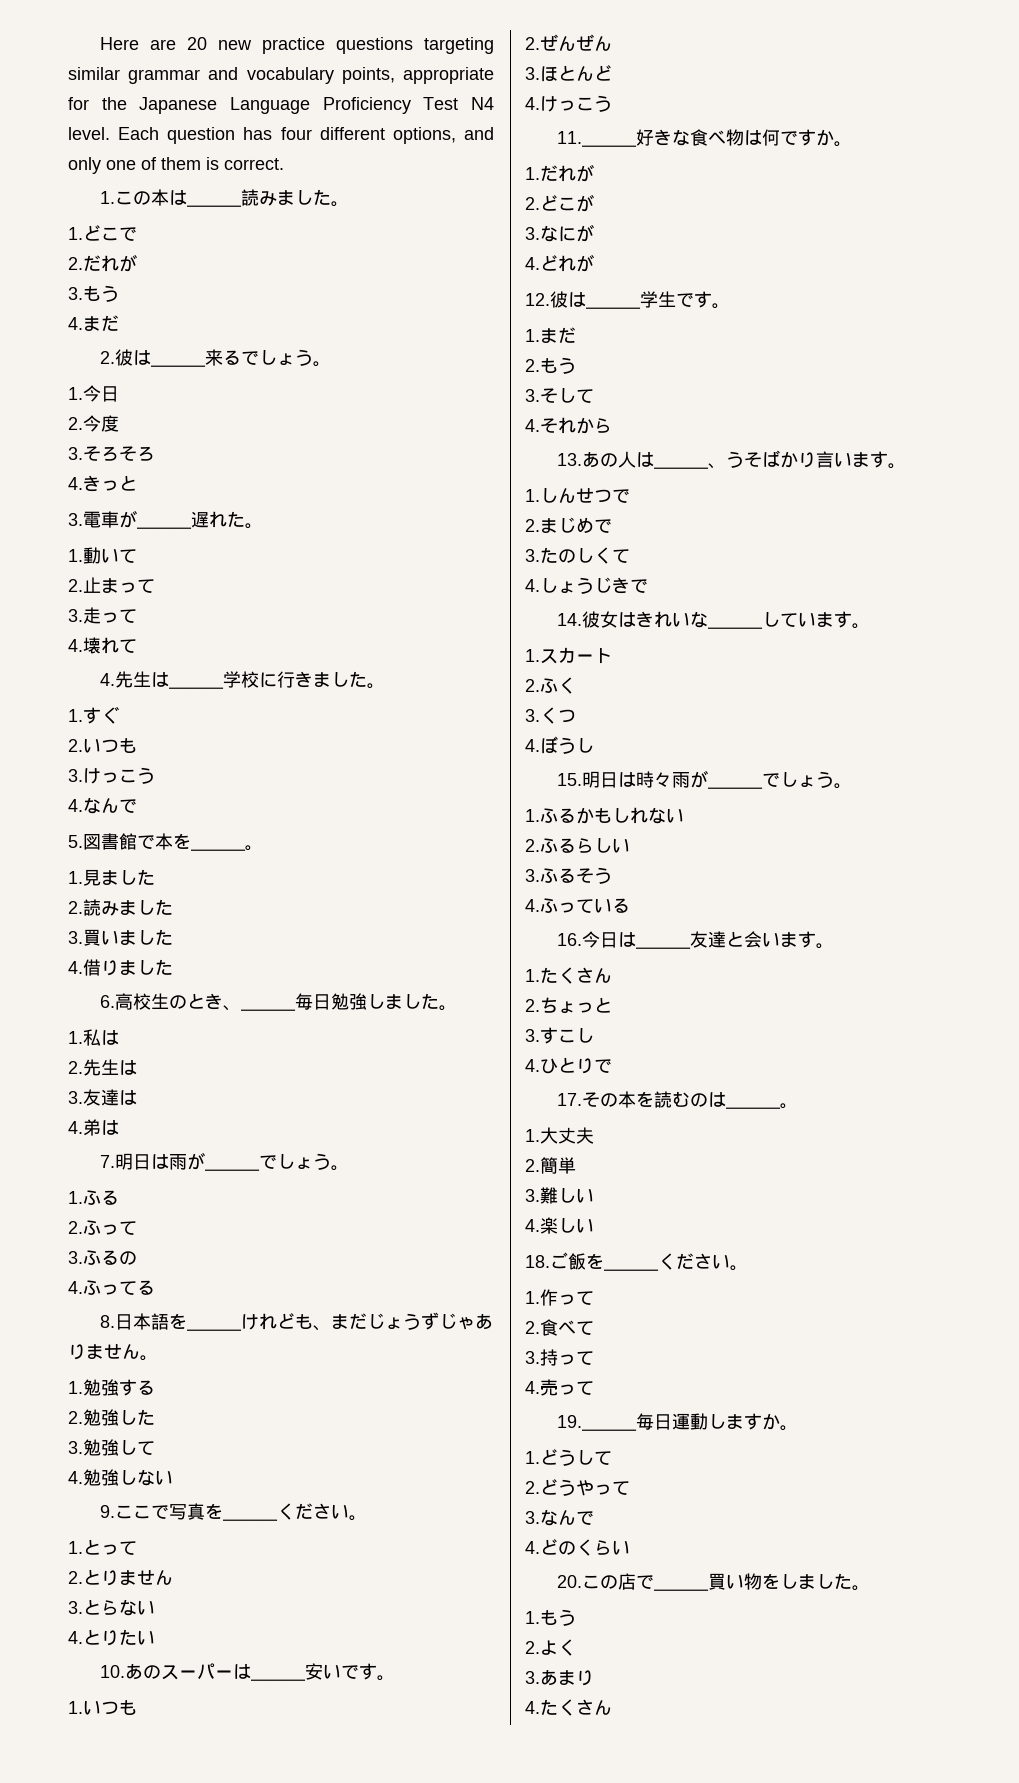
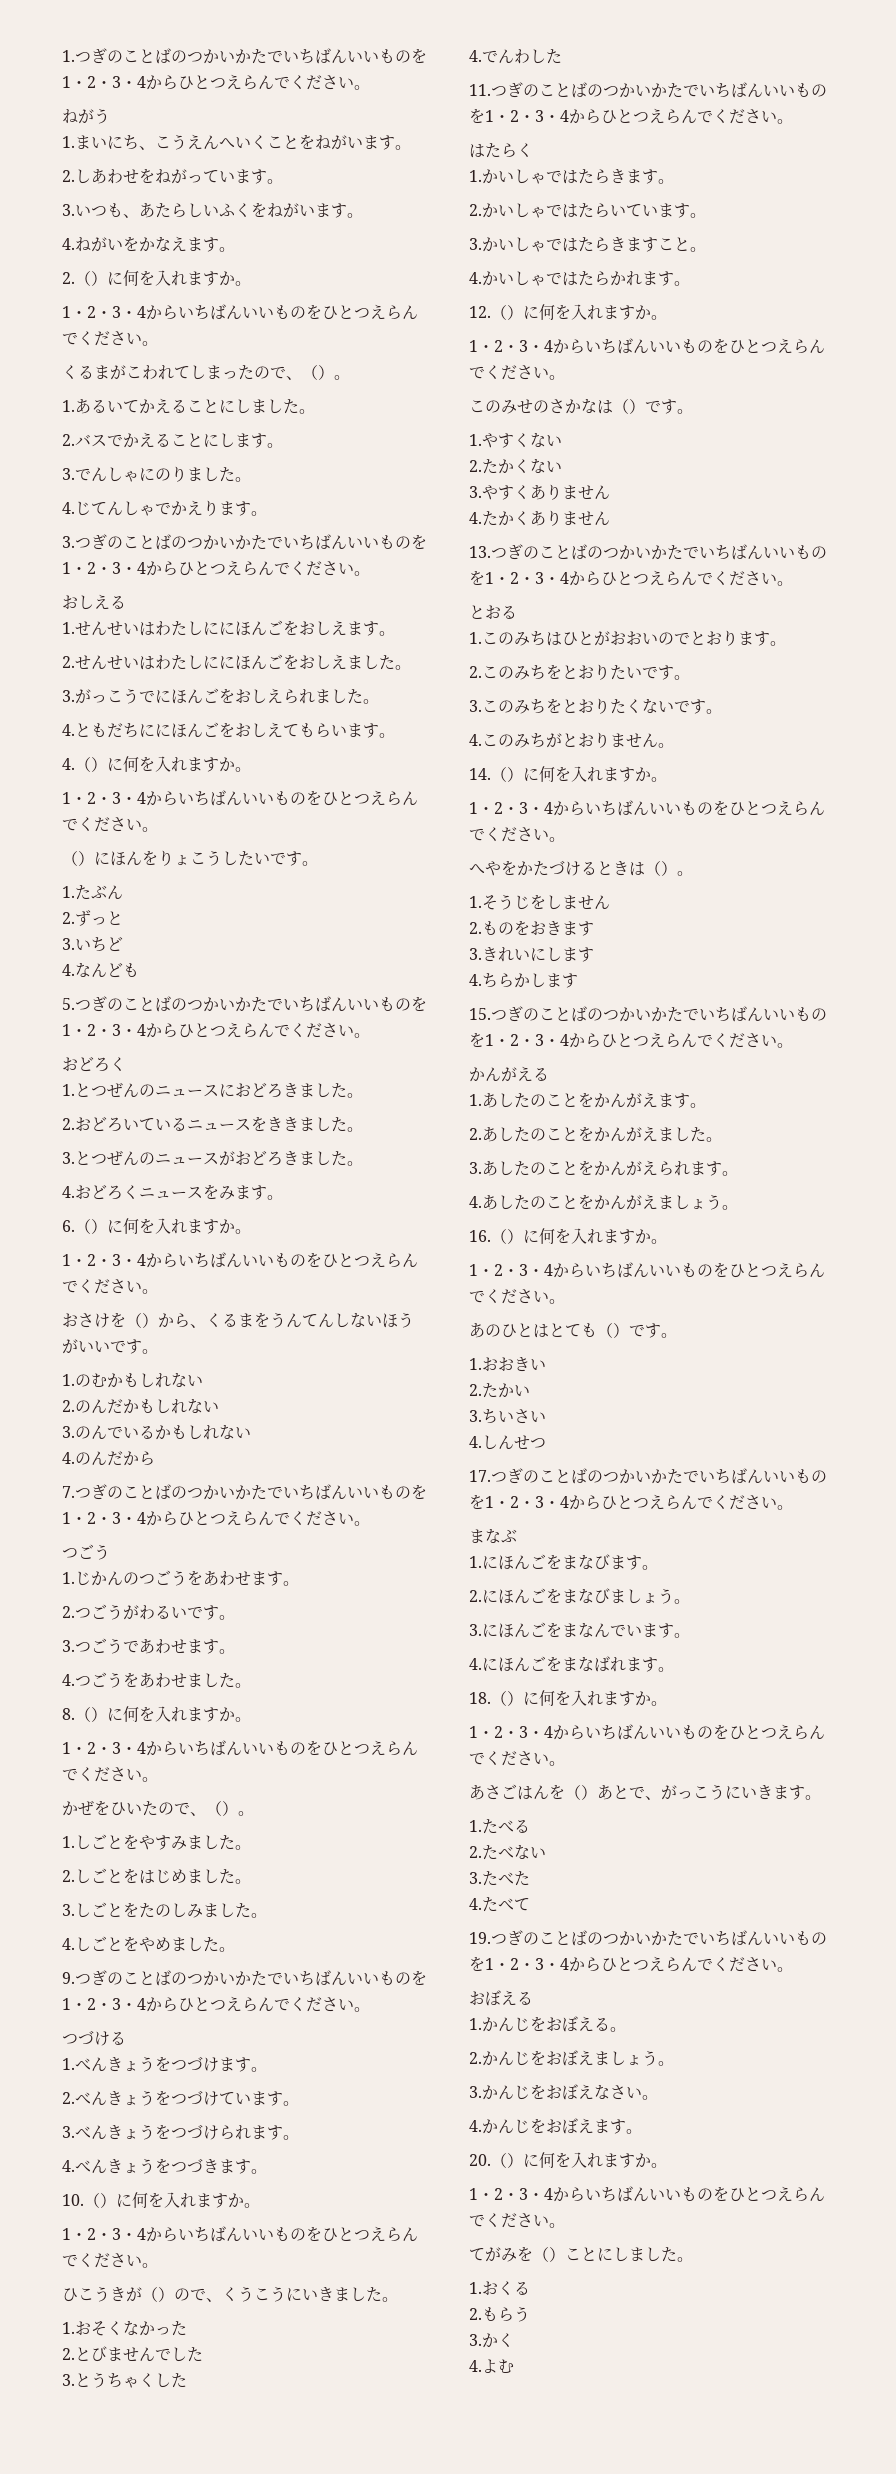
- Here are 20 new practice questions targeting similar grammar and vocabulary points, appropriate for the Japanese Language Proficiency Test N4 level. Each question has four different options, and only one of them is correct.
- 1.この本は＿＿＿読みました。
- 1.どこで
- 2.だれが
- 3.もう
- 4.まだ
- 2.彼は＿＿＿来るでしょう。
- 1.今日
- 2.今度
- 3.そろそろ
- 4.きっと
- 3.電車が＿＿＿遅れた。
- 1.動いて
- 2.止まって
- 3.走って
- 4.壊れて
- 4.先生は＿＿＿学校に行きました。
- 1.すぐ
- 2.いつも
- 3.けっこう
- 4.なんで
- 5.図書館で本を＿＿＿。
- 1.見ました
- 2.読みました
- 3.買いました
- 4.借りました
- 6.高校生のとき、＿＿＿毎日勉強しました。
- 1.私は
- 2.先生は
- 3.友達は
- 4.弟は
- 7.明日は雨が＿＿＿でしょう。
- 1.ふる
- 2.ふって
- 3.ふるの
- 4.ふってる
- 8.日本語を＿＿＿けれども、まだじょうずじゃありません。
- 1.勉強する
- 2.勉強した
- 3.勉強して
- 4.勉強しない
- 9.ここで写真を＿＿＿ください。
- 1.とって
- 2.とりません
- 3.とらない
- 4.とりたい
- 10.あのスーパーは＿＿＿安いです。
- 1.いつも
- 2.ぜんぜん
- 3.ほとんど
- 4.けっこう
- 11.＿＿＿好きな食べ物は何ですか。
- 1.だれが
- 2.どこが
- 3.なにが
- 4.どれが
- 12.彼は＿＿＿学生です。
- 1.まだ
- 2.もう
- 3.そして
- 4.それから
- 13.あの人は＿＿＿、うそばかり言います。
- 1.しんせつで
- 2.まじめで
- 3.たのしくて
- 4.しょうじきで
- 14.彼女はきれいな＿＿＿しています。
- 1.スカート
- 2.ふく
- 3.くつ
- 4.ぼうし
- 15.明日は時々雨が＿＿＿でしょう。
- 1.ふるかもしれない
- 2.ふるらしい
- 3.ふるそう
- 4.ふっている
- 16.今日は＿＿＿友達と会います。
+ 1.つぎのことばのつかいかたでいちばんいいものを1・2・3・4からひとつえらんでください。
+ ねがう
+ 1.まいにち、こうえんへいくことをねがいます。
+ 2.しあわせをねがっています。
+ 3.いつも、あたらしいふくをねがいます。
+ 4.ねがいをかなえます。
+ 2.（）に何を入れますか。
+ 1・2・3・4からいちばんいいものをひとつえらんでください。
+ くるまがこわれてしまったので、（）。
+ 1.あるいてかえることにしました。
+ 2.バスでかえることにします。
+ 3.でんしゃにのりました。
+ 4.じてんしゃでかえります。
+ 3.つぎのことばのつかいかたでいちばんいいものを1・2・3・4からひとつえらんでください。
+ おしえる
+ 1.せんせいはわたしににほんごをおしえます。
+ 2.せんせいはわたしににほんごをおしえました。
+ 3.がっこうでにほんごをおしえられました。
+ 4.ともだちににほんごをおしえてもらいます。
+ 4.（）に何を入れますか。
+ 1・2・3・4からいちばんいいものをひとつえらんでください。
+ （）にほんをりょこうしたいです。
+ 1.たぶん
+ 2.ずっと
+ 3.いちど
+ 4.なんども
+ 5.つぎのことばのつかいかたでいちばんいいものを1・2・3・4からひとつえらんでください。
+ おどろく
+ 1.とつぜんのニュースにおどろきました。
+ 2.おどろいているニュースをききました。
+ 3.とつぜんのニュースがおどろきました。
+ 4.おどろくニュースをみます。
+ 6.（）に何を入れますか。
+ 1・2・3・4からいちばんいいものをひとつえらんでください。
+ おさけを（）から、くるまをうんてんしないほうがいいです。
+ 1.のむかもしれない
+ 2.のんだかもしれない
+ 3.のんでいるかもしれない
+ 4.のんだから
+ 7.つぎのことばのつかいかたでいちばんいいものを1・2・3・4からひとつえらんでください。
+ つごう
+ 1.じかんのつごうをあわせます。
+ 2.つごうがわるいです。
+ 3.つごうであわせます。
+ 4.つごうをあわせました。
+ 8.（）に何を入れますか。
+ 1・2・3・4からいちばんいいものをひとつえらんでください。
+ かぜをひいたので、（）。
+ 1.しごとをやすみました。
+ 2.しごとをはじめました。
+ 3.しごとをたのしみました。
+ 4.しごとをやめました。
+ 9.つぎのことばのつかいかたでいちばんいいものを1・2・3・4からひとつえらんでください。
+ つづける
+ 1.べんきょうをつづけます。
+ 2.べんきょうをつづけています。
+ 3.べんきょうをつづけられます。
+ 4.べんきょうをつづきます。
+ 10.（）に何を入れますか。
+ 1・2・3・4からいちばんいいものをひとつえらんでください。
+ ひこうきが（）ので、くうこうにいきました。
+ 1.おそくなかった
+ 2.とびませんでした
+ 3.とうちゃくした
+ 4.でんわした
+ 11.つぎのことばのつかいかたでいちばんいいものを1・2・3・4からひとつえらんでください。
+ はたらく
+ 1.かいしゃではたらきます。
+ 2.かいしゃではたらいています。
+ 3.かいしゃではたらきますこと。
+ 4.かいしゃではたらかれます。
+ 12.（）に何を入れますか。
+ 1・2・3・4からいちばんいいものをひとつえらんでください。
+ このみせのさかなは（）です。
+ 1.やすくない
+ 2.たかくない
+ 3.やすくありません
+ 4.たかくありません
+ 13.つぎのことばのつかいかたでいちばんいいものを1・2・3・4からひとつえらんでください。
+ とおる
+ 1.このみちはひとがおおいのでとおります。
+ 2.このみちをとおりたいです。
+ 3.このみちをとおりたくないです。
+ 4.このみちがとおりません。
+ 14.（）に何を入れますか。
+ 1・2・3・4からいちばんいいものをひとつえらんでください。
+ へやをかたづけるときは（）。
+ 1.そうじをしません
+ 2.ものをおきます
+ 3.きれいにします
+ 4.ちらかします
+ 15.つぎのことばのつかいかたでいちばんいいものを1・2・3・4からひとつえらんでください。
+ かんがえる
+ 1.あしたのことをかんがえます。
+ 2.あしたのことをかんがえました。
+ 3.あしたのことをかんがえられます。
+ 4.あしたのことをかんがえましょう。
+ 16.（）に何を入れますか。
+ 1・2・3・4からいちばんいいものをひとつえらんでください。
+ あのひとはとても（）です。
+ 1.おおきい
+ 2.たかい
+ 3.ちいさい
+ 4.しんせつ
+ 17.つぎのことばのつかいかたでいちばんいいものを1・2・3・4からひとつえらんでください。
+ まなぶ
+ 1.にほんごをまなびます。
+ 2.にほんごをまなびましょう。
+ 3.にほんごをまなんでいます。
+ 4.にほんごをまなばれます。
+ 18.（）に何を入れますか。
+ 1・2・3・4からいちばんいいものをひとつえらんでください。
+ あさごはんを（）あとで、がっこうにいきます。
- 1.たくさん
- 2.ちょっと
- 3.すこし
- 4.ひとりで
- 17.その本を読むのは＿＿＿。
- 1.大丈夫
- 2.簡単
- 3.難しい
- 4.楽しい
- 18.ご飯を＿＿＿ください。
- 1.作って
- 2.食べて
- 3.持って
- 4.売って
- 19.＿＿＿毎日運動しますか。
- 1.どうして
- 2.どうやって
- 3.なんで
- 4.どのくらい
- 20.この店で＿＿＿買い物をしました。
- 1.もう
- 2.よく
- 3.あまり
- 4.たくさん
+ 1.たべる
+ 2.たべない
+ 3.たべた
+ 4.たべて
+ 19.つぎのことばのつかいかたでいちばんいいものを1・2・3・4からひとつえらんでください。
+ おぼえる
+ 1.かんじをおぼえる。
+ 2.かんじをおぼえましょう。
+ 3.かんじをおぼえなさい。
+ 4.かんじをおぼえます。
+ 20.（）に何を入れますか。
+ 1・2・3・4からいちばんいいものをひとつえらんでください。
+ てがみを（）ことにしました。
+ 1.おくる
+ 2.もらう
+ 3.かく
+ 4.よむ

